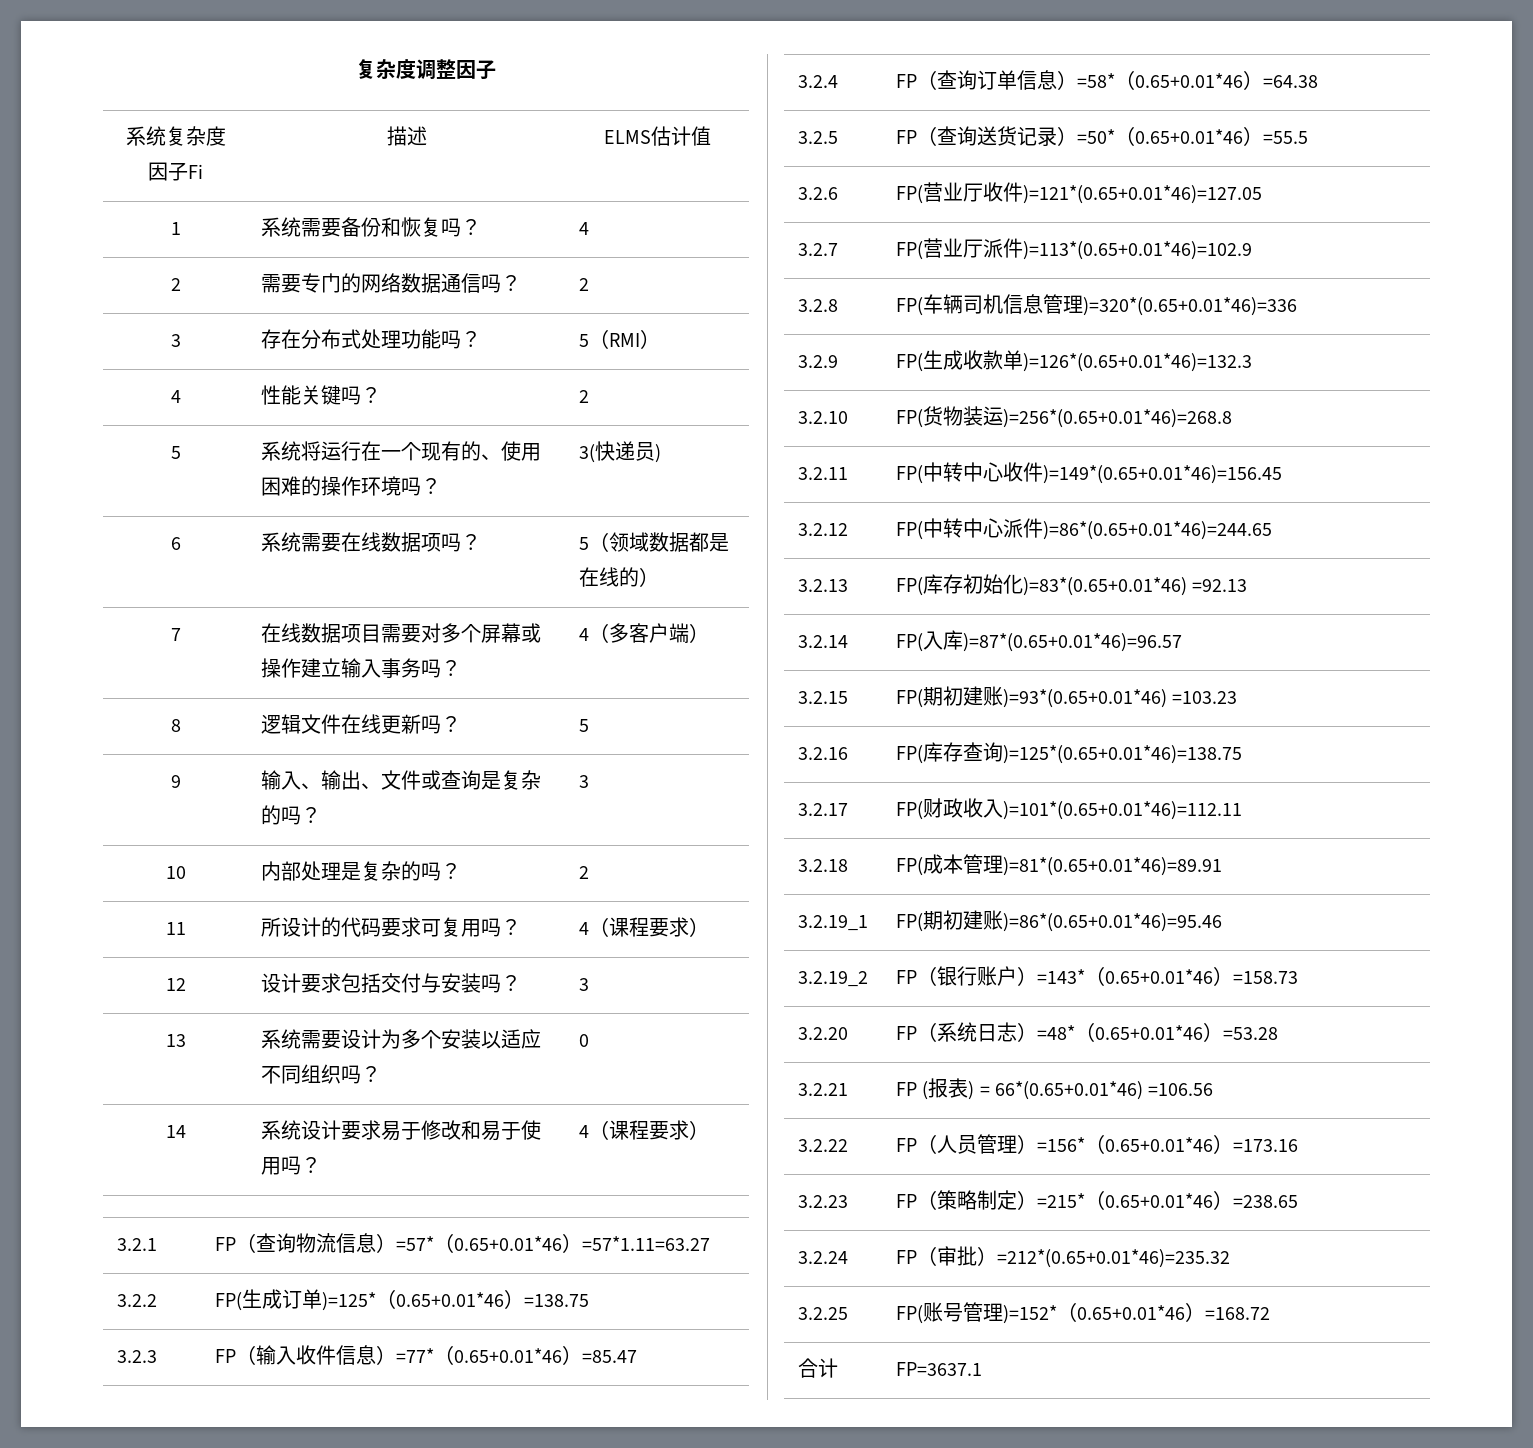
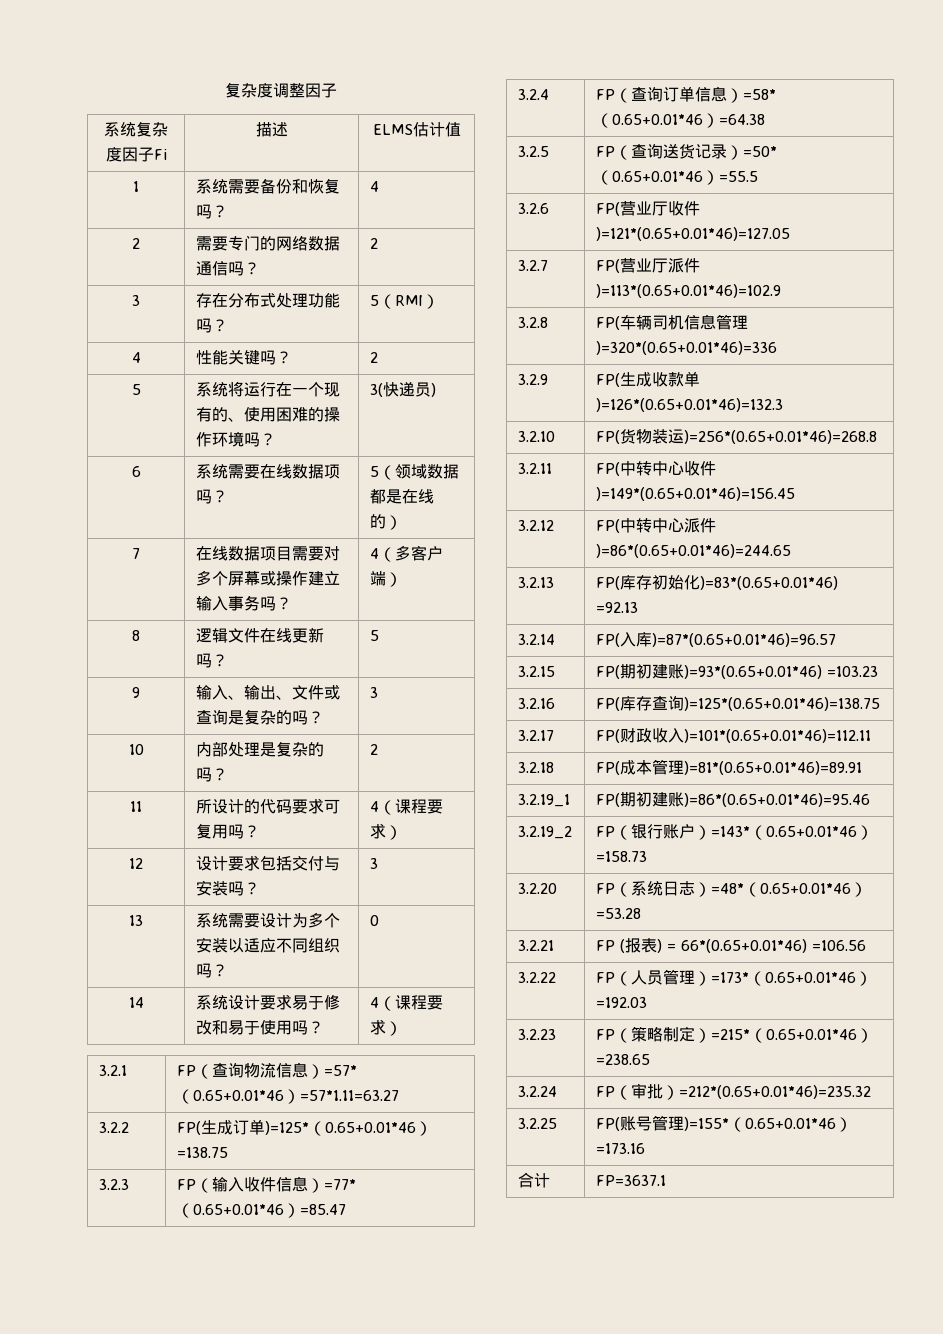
- 3.2.22 | FP（人员管理）=156*（0.65+0.01*46）=173.16
+ 3.2.22 | FP（人员管理）=173*（0.65+0.01*46）=192.03
- 3.2.25 | FP(账号管理)=152*（0.65+0.01*46）=168.72
+ 3.2.25 | FP(账号管理)=155*（0.65+0.01*46）=173.16

